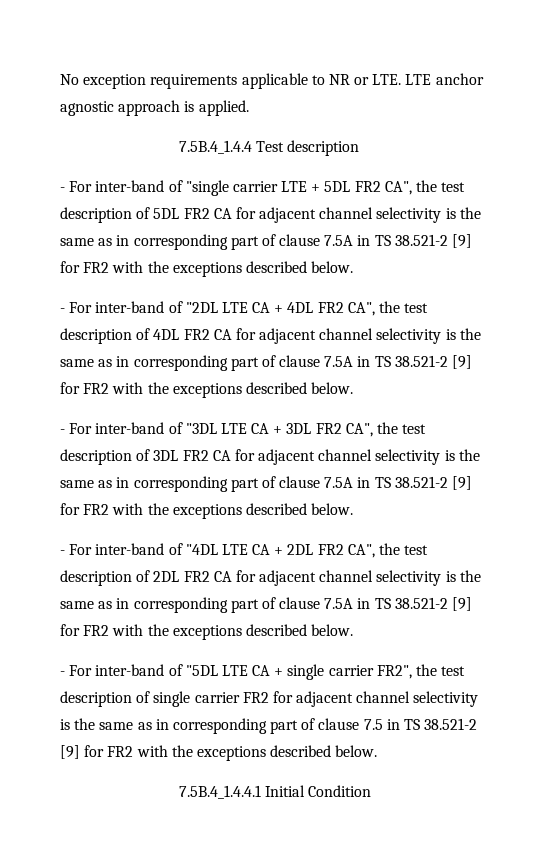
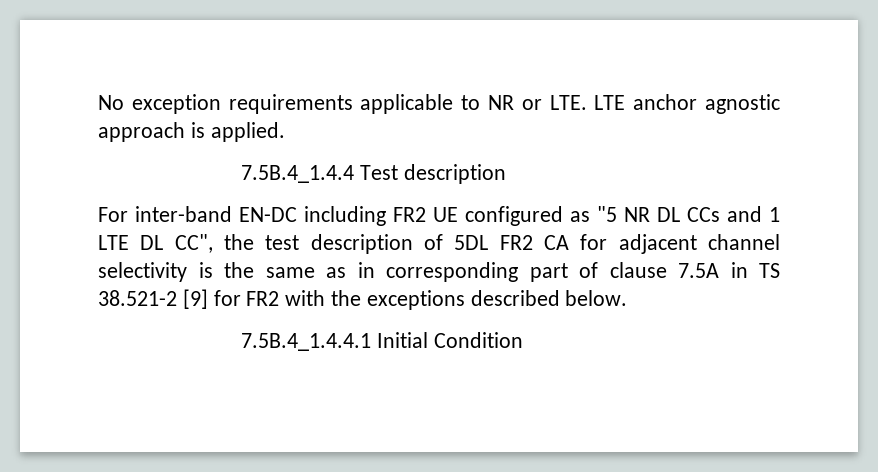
- - For inter-band of "single carrier LTE + 5DL FR2 CA", the test description of 5DL FR2 CA for adjacent channel selectivity is the same as in corresponding part of clause 7.5A in TS 38.521-2 [9] for FR2 with the exceptions described below.
+ For inter-band EN-DC including FR2 UE configured as "5 NR DL CCs and 1 LTE DL CC", the test description of 5DL FR2 CA for adjacent channel selectivity is the same as in corresponding part of clause 7.5A in TS 38.521-2 [9] for FR2 with the exceptions described below.
- - For inter-band of "2DL LTE CA + 4DL FR2 CA", the test description of 4DL FR2 CA for adjacent channel selectivity is the same as in corresponding part of clause 7.5A in TS 38.521-2 [9] for FR2 with the exceptions described below.
- - For inter-band of "3DL LTE CA + 3DL FR2 CA", the test description of 3DL FR2 CA for adjacent channel selectivity is the same as in corresponding part of clause 7.5A in TS 38.521-2 [9] for FR2 with the exceptions described below.
- - For inter-band of "4DL LTE CA + 2DL FR2 CA", the test description of 2DL FR2 CA for adjacent channel selectivity is the same as in corresponding part of clause 7.5A in TS 38.521-2 [9] for FR2 with the exceptions described below.
- - For inter-band of "5DL LTE CA + single carrier FR2", the test description of single carrier FR2 for adjacent channel selectivity is the same as in corresponding part of clause 7.5 in TS 38.521-2 [9] for FR2 with the exceptions described below.

